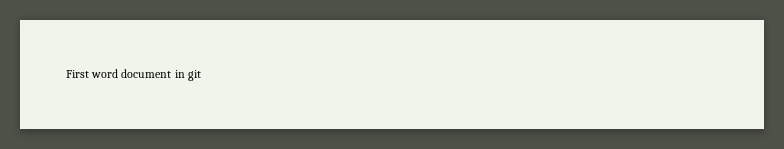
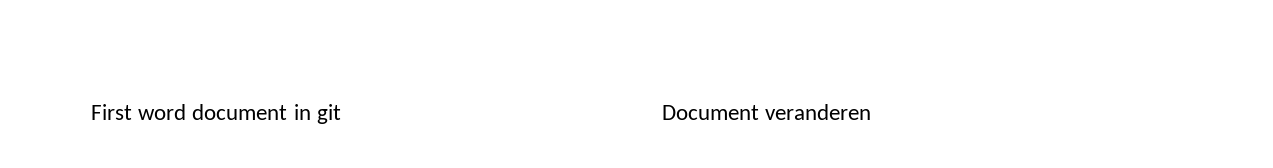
+ Document veranderen

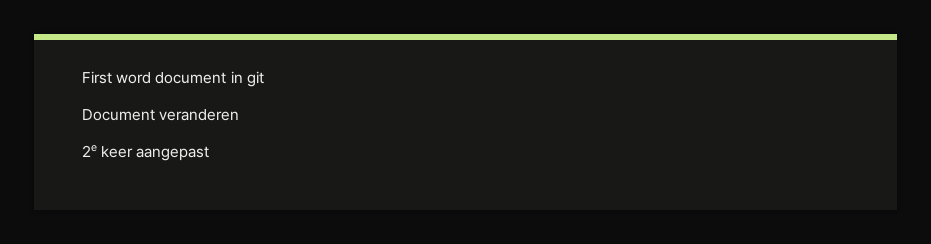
+ 2e keer aangepast

